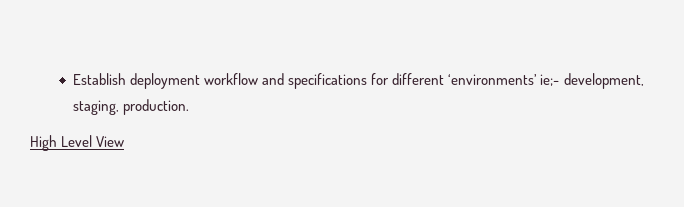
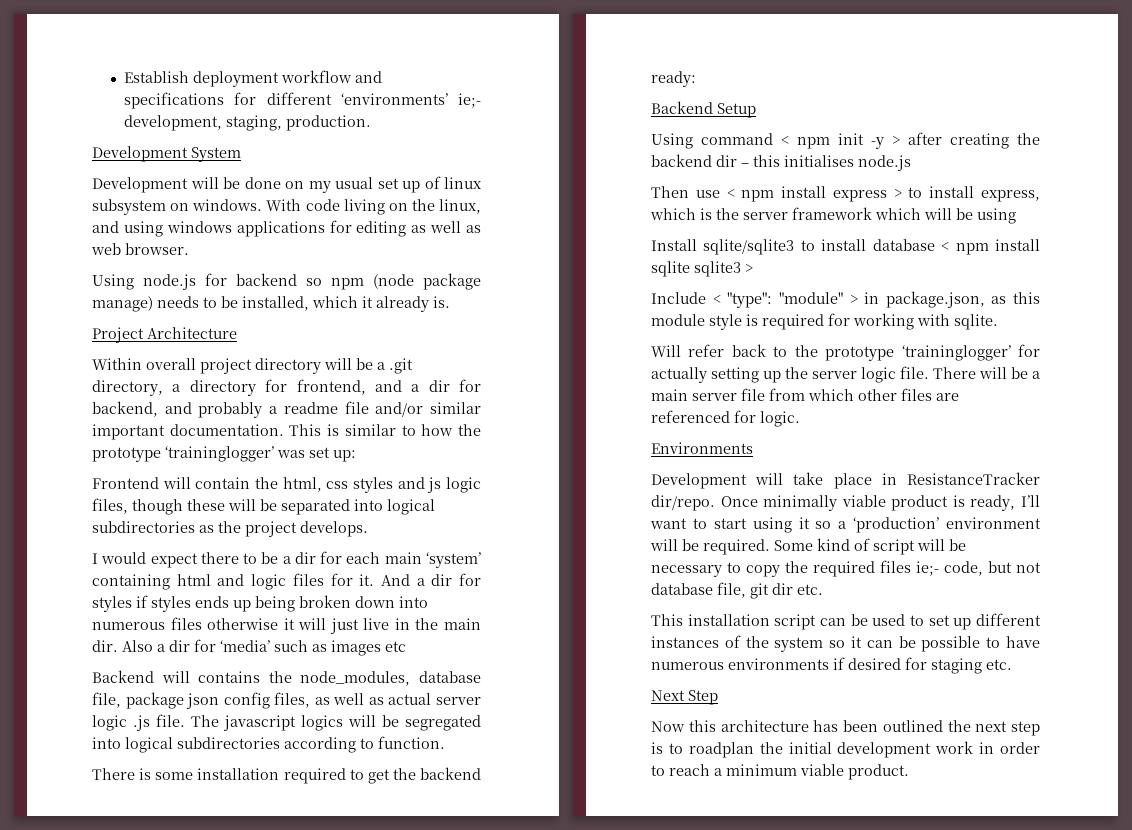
- High Level View
+ Development System
+ Development will be done on my usual set up of linux subsystem on windows. With code living on the linux, and using windows applications for editing as well as web browser.
+ Using node.js for backend so npm (node package manage) needs to be installed, which it already is.
+ Project Architecture
+ Within overall project directory will be a .git directory, a directory for frontend, and a dir for backend, and probably a readme file and/or similar important documentation. This is similar to how the prototype ‘traininglogger’ was set up:
+ Frontend will contain the html, css styles and js logic files, though these will be separated into logical subdirectories as the project develops.
+ I would expect there to be a dir for each main ‘system’ containing html and logic files for it. And a dir for styles if styles ends up being broken down into numerous files otherwise it will just live in the main dir. Also a dir for ‘media’ such as images etc
+ Backend will contains the node_modules, database file, package json config files, as well as actual server logic .js file. The javascript logics will be segregated into logical subdirectories according to function.
+ There is some installation required to get the backend ready:
+ Backend Setup
+ Using command < npm init -y > after creating the backend dir – this initialises node.js
+ Then use < npm install express > to install express, which is the server framework which will be using
+ Install sqlite/sqlite3 to install database < npm install sqlite sqlite3 >
+ Include < "type": "module" > in package.json, as this module style is required for working with sqlite.
+ Will refer back to the prototype ‘traininglogger’ for actually setting up the server logic file. There will be a main server file from which other files are referenced for logic.
+ Environments
+ Development will take place in ResistanceTracker dir/repo. Once minimally viable product is ready, I’ll want to start using it so a ‘production’ environment will be required. Some kind of script will be necessary to copy the required files ie;- code, but not database file, git dir etc.
+ This installation script can be used to set up different instances of the system so it can be possible to have numerous environments if desired for staging etc.
+ Next Step
+ Now this architecture has been outlined the next step is to roadplan the initial development work in order to reach a minimum viable product.

